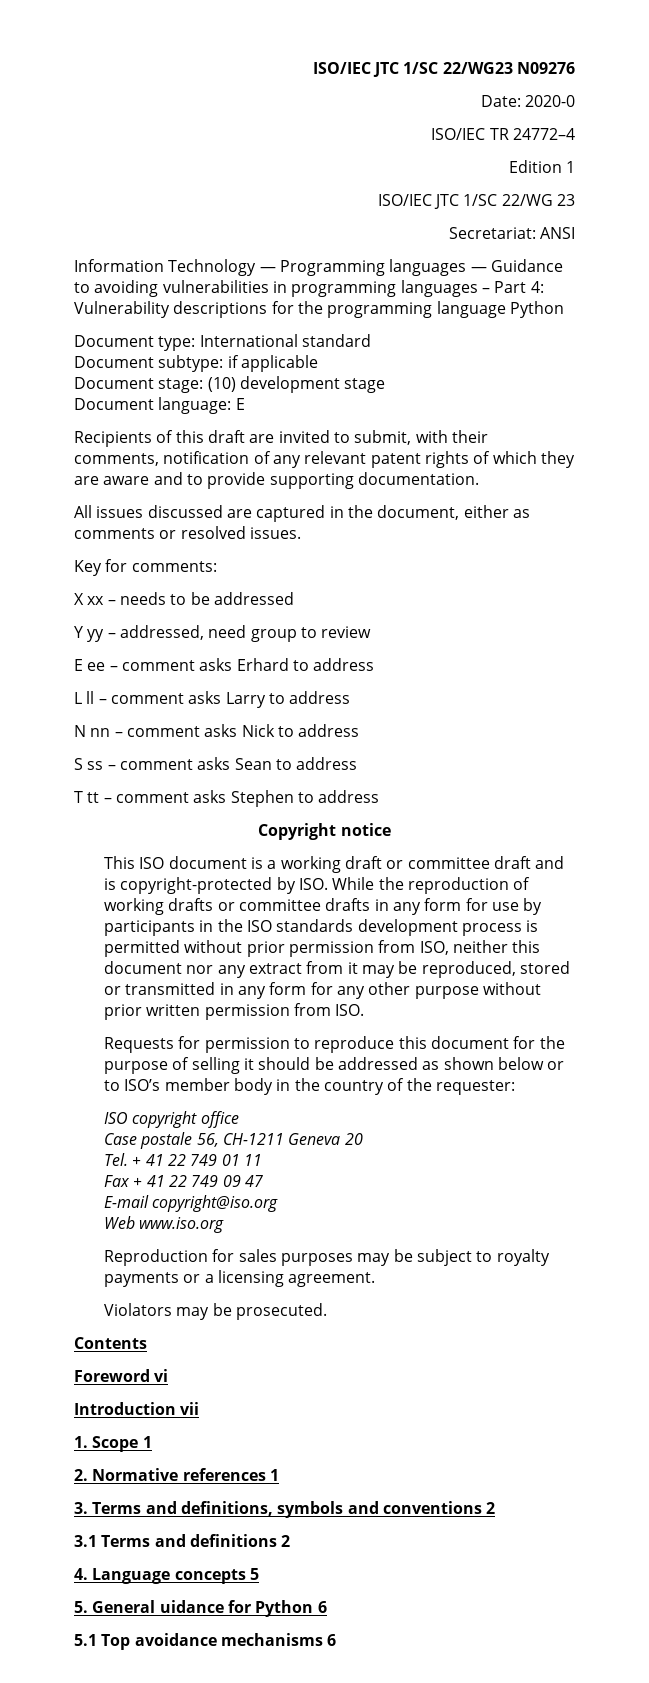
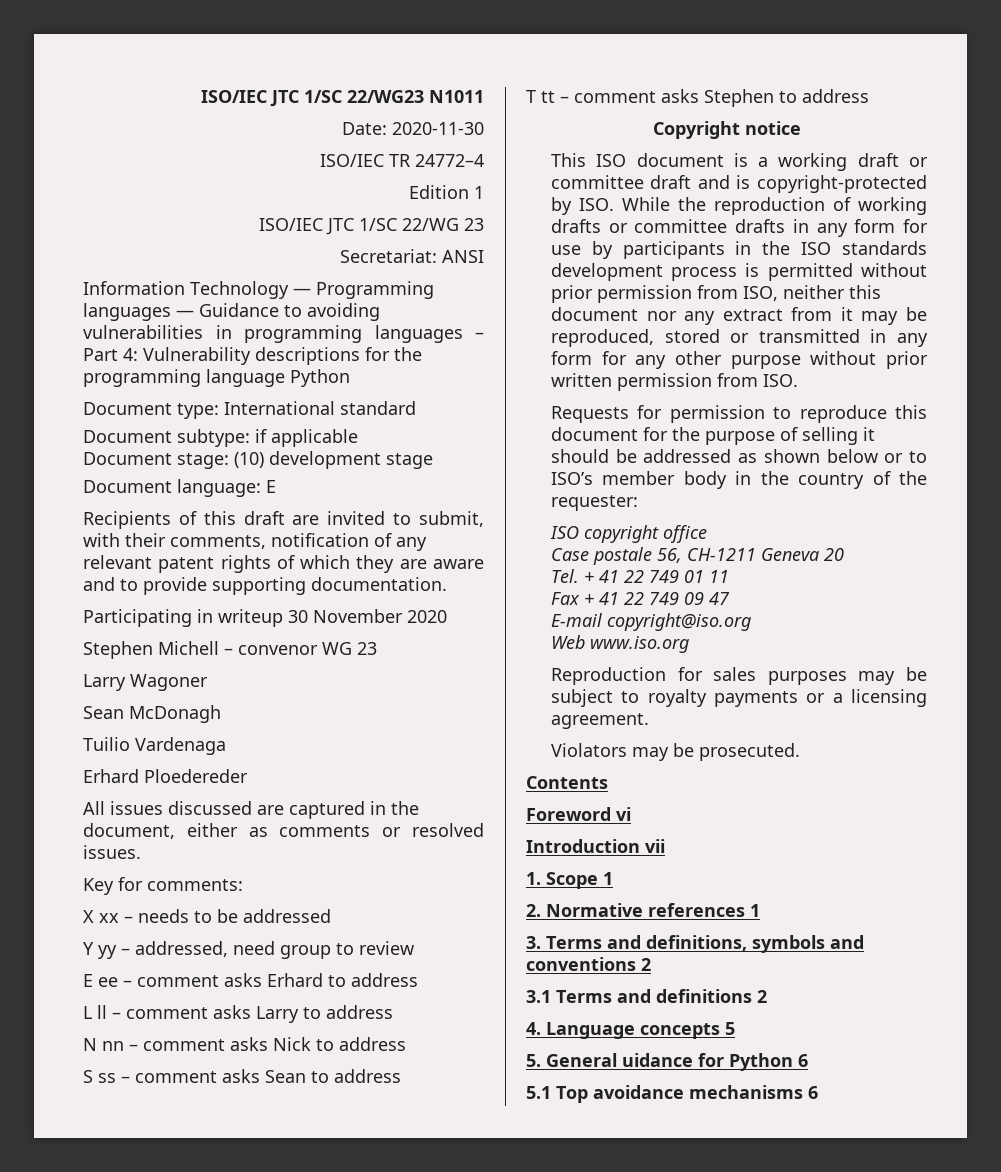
- ISO/IEC JTC 1/SC 22/WG23 N09276
+ ISO/IEC JTC 1/SC 22/WG23 N1011
- Date: 2020-0
+ Date: 2020-11-30
+ Participating in writeup 30 November 2020
+ Stephen Michell – convenor WG 23
+ Larry Wagoner
+ Sean McDonagh
+ Tuilio Vardenaga
+ Erhard Ploedereder

